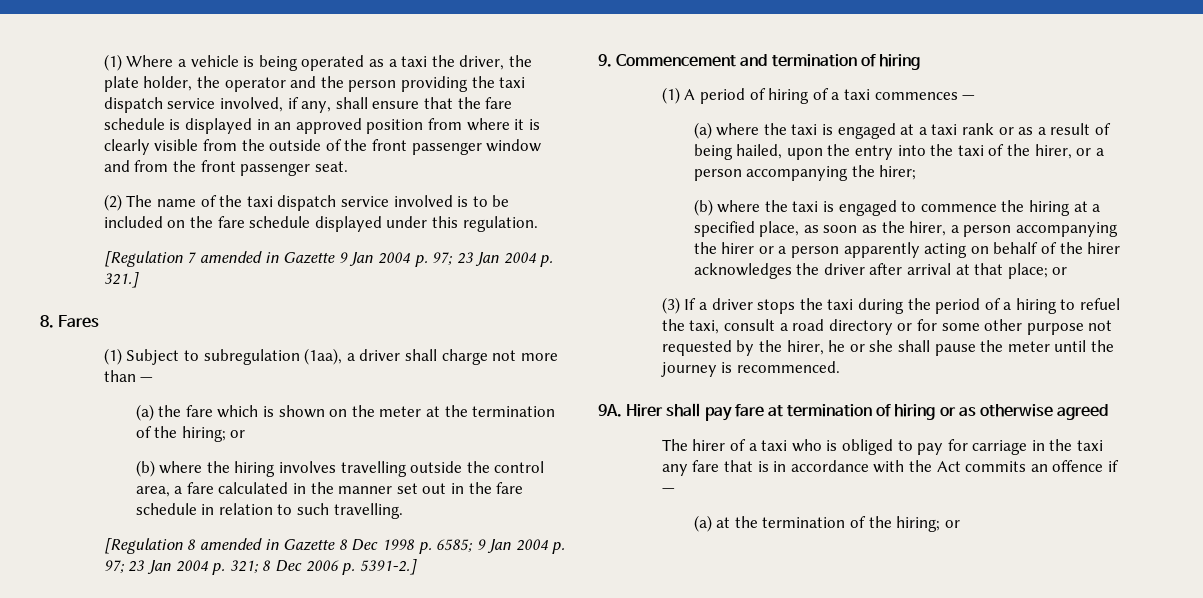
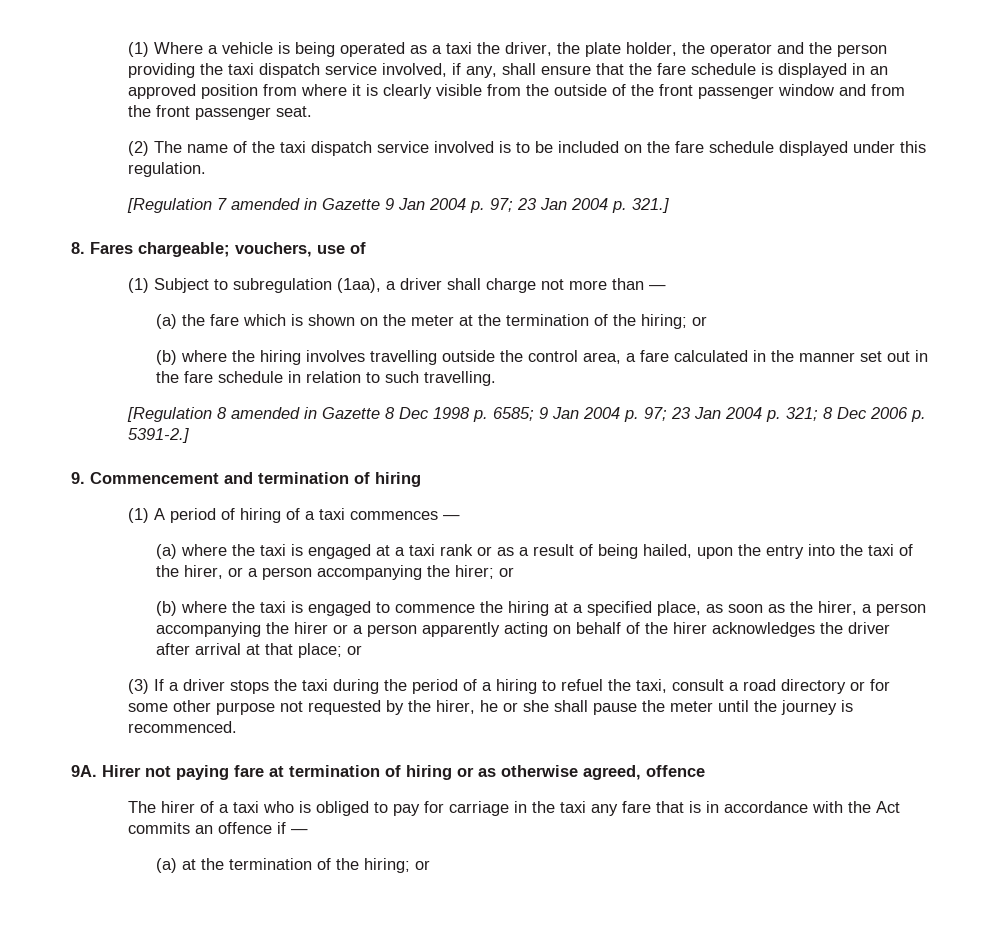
- 8. Fares
+ 8. Fares chargeable; vouchers, use of
- (a) where the taxi is engaged at a taxi rank or as a result of being hailed, upon the entry into the taxi of the hirer, or a person accompanying the hirer;
+ (a) where the taxi is engaged at a taxi rank or as a result of being hailed, upon the entry into the taxi of the hirer, or a person accompanying the hirer; or
- Hirer shall pay fare at termination of hiring or as otherwise agreed
+ Hirer not paying fare at termination of hiring or as otherwise agreed, offence

